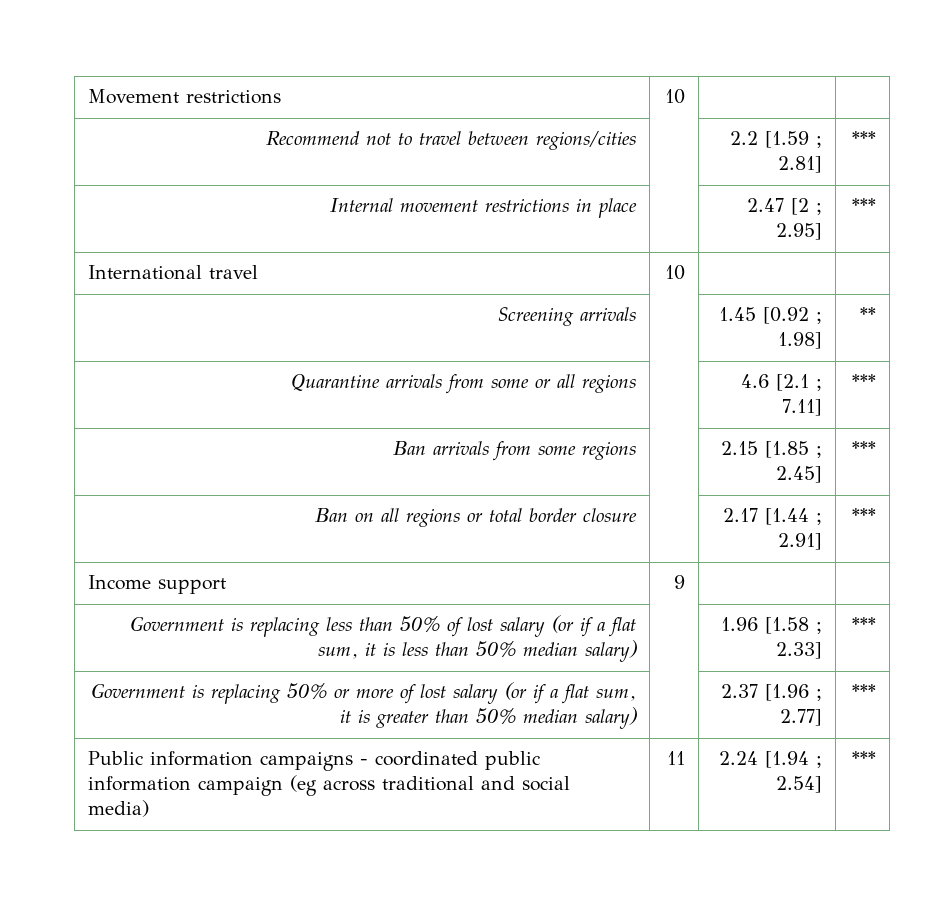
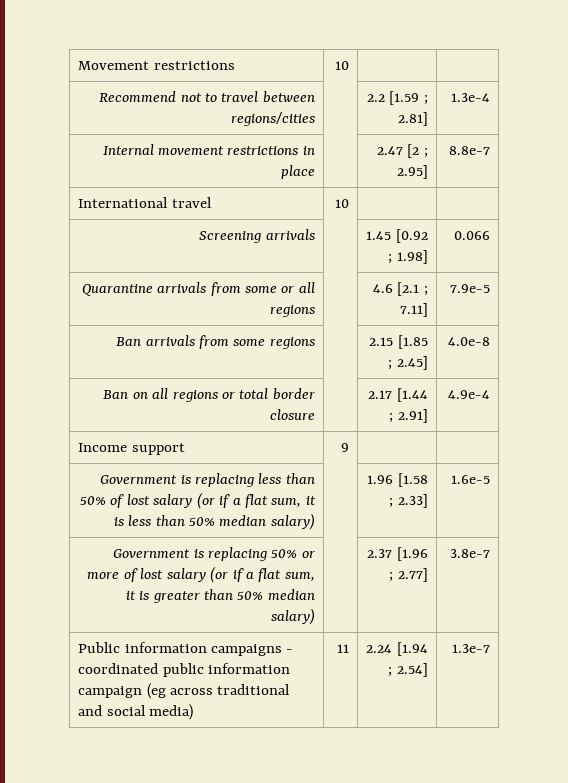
- Recommend not to travel between regions/cities | | 2.2 [1.59 ; 2.81] | ***
+ Recommend not to travel between regions/cities | | 2.2 [1.59 ; 2.81] | 1.3e-4
- Internal movement restrictions in place | | 2.47 [2 ; 2.95] | ***
+ Internal movement restrictions in place | | 2.47 [2 ; 2.95] | 8.8e-7
- Screening arrivals | | 1.45 [0.92 ; 1.98] | **
+ Screening arrivals | | 1.45 [0.92 ; 1.98] | 0.066
- Quarantine arrivals from some or all regions | | 4.6 [2.1 ; 7.11] | ***
+ Quarantine arrivals from some or all regions | | 4.6 [2.1 ; 7.11] | 7.9e-5
- Ban arrivals from some regions | | 2.15 [1.85 ; 2.45] | ***
+ Ban arrivals from some regions | | 2.15 [1.85 ; 2.45] | 4.0e-8
- Ban on all regions or total border closure | | 2.17 [1.44 ; 2.91] | ***
+ Ban on all regions or total border closure | | 2.17 [1.44 ; 2.91] | 4.9e-4
- Government is replacing less than 50% of lost salary (or if a flat sum, it is less than 50% median salary) | | 1.96 [1.58 ; 2.33] | ***
+ Government is replacing less than 50% of lost salary (or if a flat sum, it is less than 50% median salary) | | 1.96 [1.58 ; 2.33] | 1.6e-5
- Government is replacing 50% or more of lost salary (or if a flat sum, it is greater than 50% median salary) | | 2.37 [1.96 ; 2.77] | ***
+ Government is replacing 50% or more of lost salary (or if a flat sum, it is greater than 50% median salary) | | 2.37 [1.96 ; 2.77] | 3.8e-7
- Public information campaigns - coordinated public information campaign (eg across traditional and social media) | 11 | 2.24 [1.94 ; 2.54] | ***
+ Public information campaigns - coordinated public information campaign (eg across traditional and social media) | 11 | 2.24 [1.94 ; 2.54] | 1.3e-7

